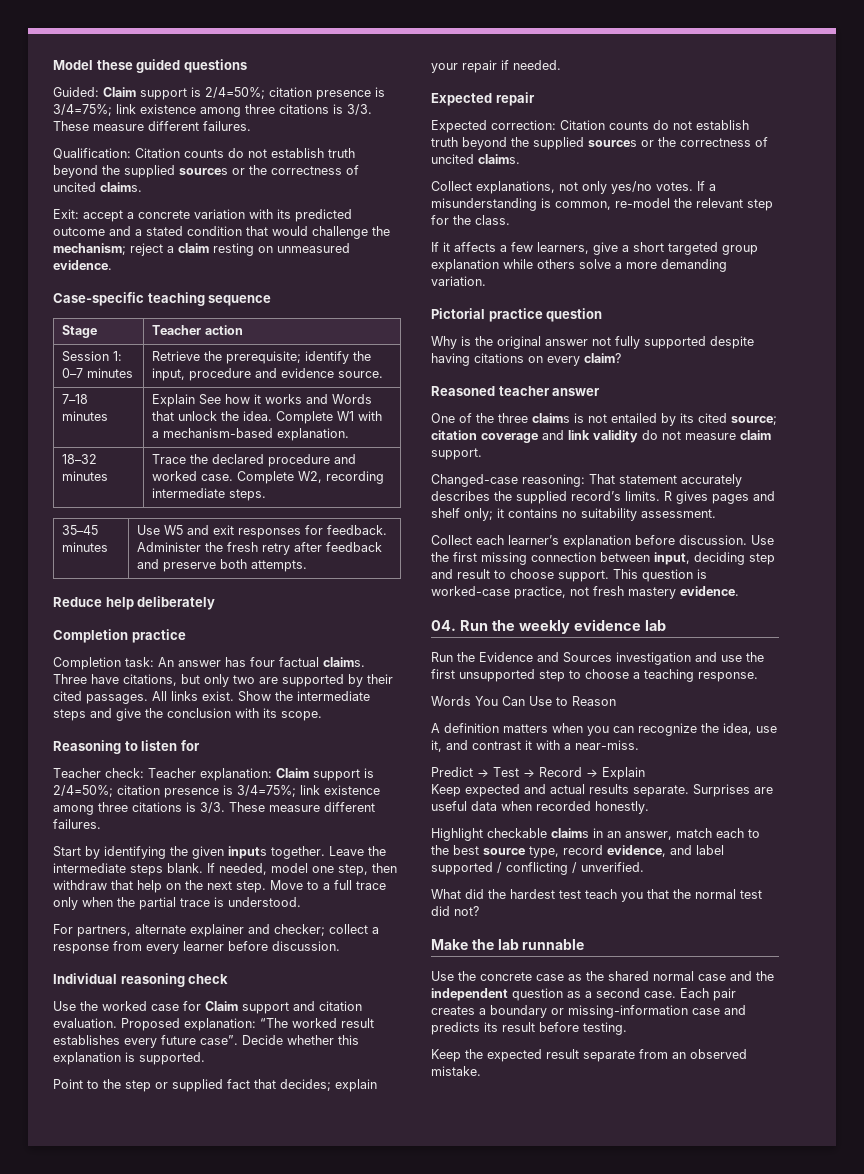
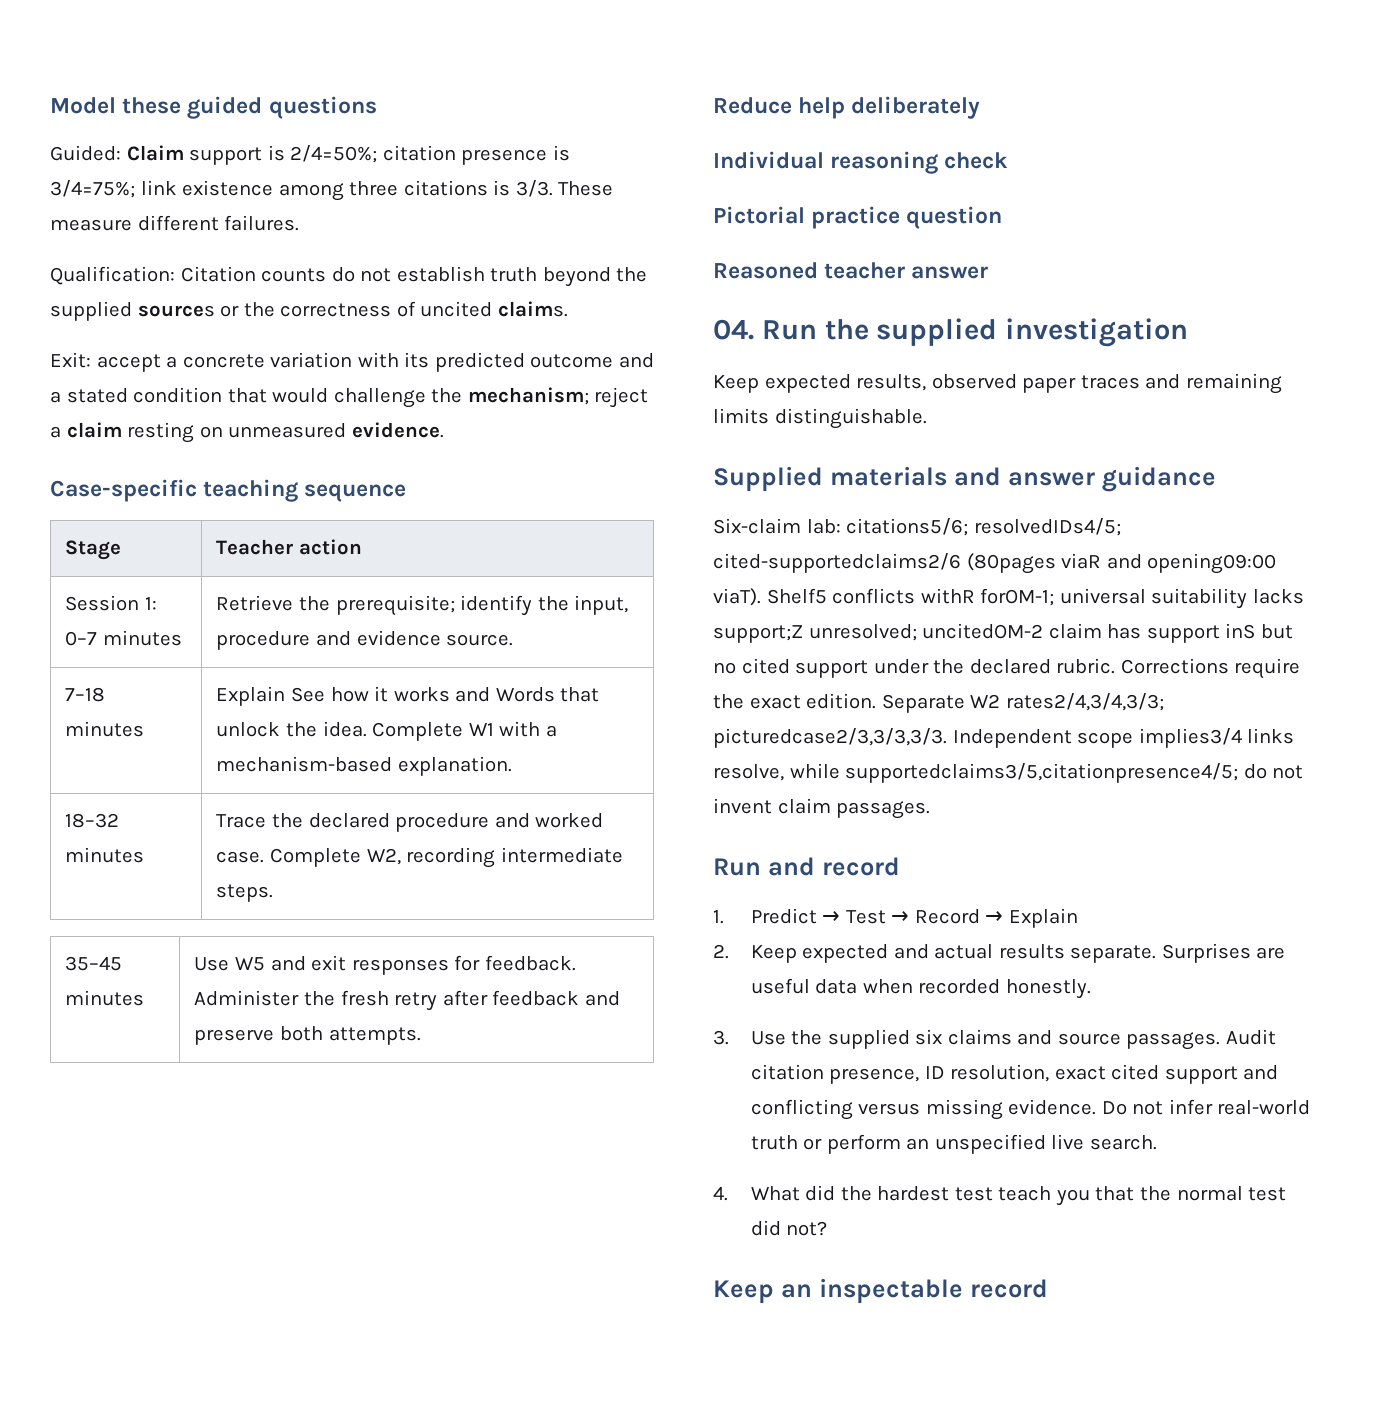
- Completion practice
- Completion task: An answer has four factual claims. Three have citations, but only two are supported by their cited passages. All links exist. Show the intermediate steps and give the conclusion with its scope.
- Reasoning to listen for
- Teacher check: Teacher explanation: Claim support is 2/4=50%; citation presence is 3/4=75%; link existence among three citations is 3/3. These measure different failures.
- Start by identifying the given inputs together. Leave the intermediate steps blank. If needed, model one step, then withdraw that help on the next step. Move to a full trace only when the partial trace is understood.
- For partners, alternate explainer and checker; collect a response from every learner before discussion.
  Individual reasoning check
- Use the worked case for Claim support and citation evaluation. Proposed explanation: “The worked result establishes every future case”. Decide whether this explanation is supported.
- Point to the step or supplied fact that decides; explain your repair if needed.
- Expected repair
- Expected correction: Citation counts do not establish truth beyond the supplied sources or the correctness of uncited claims.
- Collect explanations, not only yes/no votes. If a misunderstanding is common, re-model the relevant step for the class.
- If it affects a few learners, give a short targeted group explanation while others solve a more demanding variation.
  Pictorial practice question
- Why is the original answer not fully supported despite having citations on every claim?
  Reasoned teacher answer
- One of the three claims is not entailed by its cited source; citation coverage and link validity do not measure claim support.
- Changed-case reasoning: That statement accurately describes the supplied record’s limits. R gives pages and shelf only; it contains no suitability assessment.
- Collect each learner’s explanation before discussion. Use the first missing connection between input, deciding step and result to choose support. This question is worked-case practice, not fresh mastery evidence.
- 04. Run the weekly evidence lab
- Run the Evidence and Sources investigation and use the first unsupported step to choose a teaching response.
- Words You Can Use to Reason
- A definition matters when you can recognize the idea, use it, and contrast it with a near-miss.
- Predict → Test → Record → Explain
+ 04. Run the supplied investigation
+ Keep expected results, observed paper traces and remaining limits distinguishable.
+ Supplied materials and answer guidance
+ Six-claim lab: citations5/6; resolvedIDs4/5; cited-supportedclaims2/6 (80pages viaR and opening09:00 viaT). Shelf5 conflicts withR forOM-1; universal suitability lacks support;Z unresolved; uncitedOM-2 claim has support inS but no cited support under the declared rubric. Corrections require the exact edition. Separate W2 rates2/4,3/4,3/3; picturedcase2/3,3/3,3/3. Independent scope implies3/4 links resolve, while supportedclaims3/5,citationpresence4/5; do not invent claim passages.
+ Run and record
+ 1. Predict → Test → Record → Explain
- Keep expected and actual results separate.
+ 2. Keep expected and actual results separate.
- Highlight checkable claims in an answer, match each to the best source type, record evidence, and label supported / conflicting / unverified.
- What did the hardest test teach you that the normal test did not?
+ 3. Use the supplied six claims and source passages. Audit citation presence, ID resolution, exact cited support and conflicting versus missing evidence. Do not infer real-world truth or perform an unspecified live search.
+ 4. What did the hardest test teach you that the normal test did not?
- Make the lab runnable
- Use the concrete case as the shared normal case and the independent question as a second case. Each pair creates a boundary or missing-information case and predicts its result before testing.
- Keep the expected result separate from an observed mistake.
+ Keep an inspectable record

